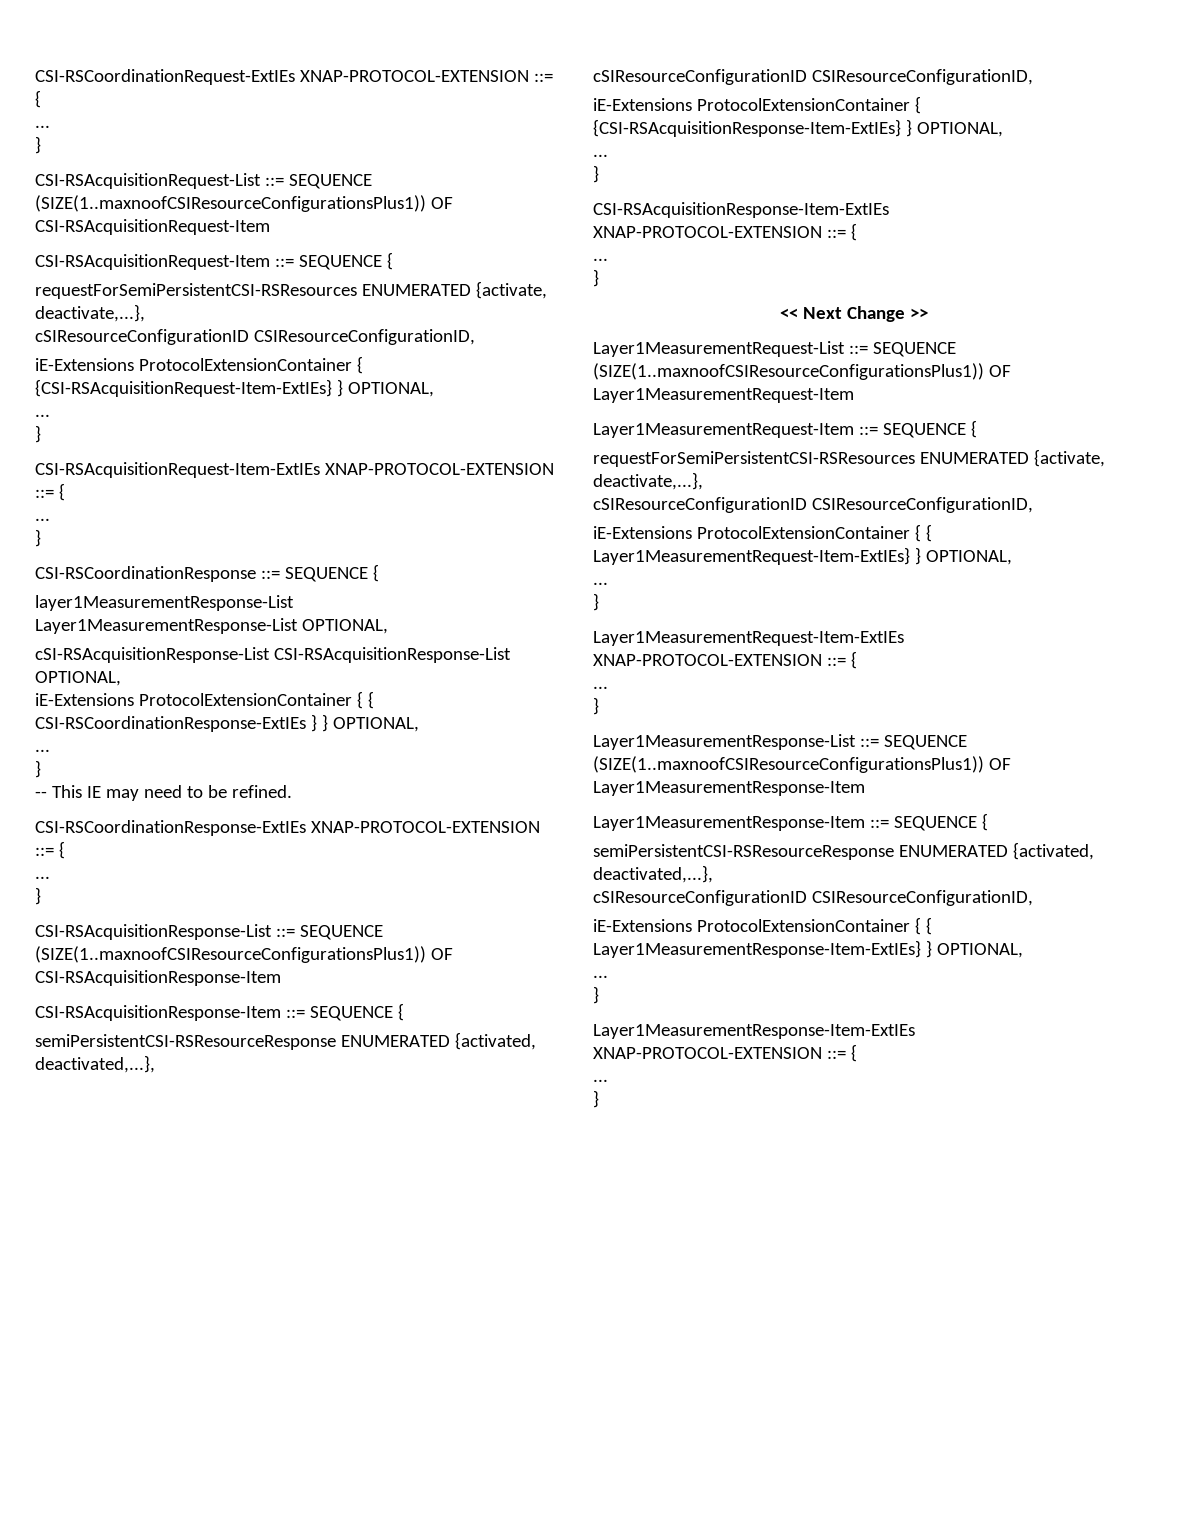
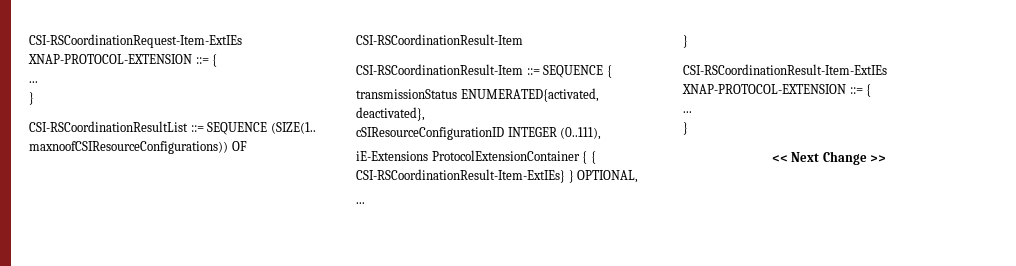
- CSI-RSCoordinationRequest-ExtIEs XNAP-PROTOCOL-EXTENSION ::= {
+ CSI-RSCoordinationRequest-Item-ExtIEs XNAP-PROTOCOL-EXTENSION ::= {
  ...
  }
- CSI-RSAcquisitionRequest-List ::= SEQUENCE (SIZE(1..maxnoofCSIResourceConfigurationsPlus1)) OF CSI-RSAcquisitionRequest-Item
- CSI-RSAcquisitionRequest-Item ::= SEQUENCE {
- requestForSemiPersistentCSI-RSResources ENUMERATED {activate, deactivate,...},
- cSIResourceConfigurationID CSIResourceConfigurationID,
- iE-Extensions ProtocolExtensionContainer { {CSI-RSAcquisitionRequest-Item-ExtIEs} } OPTIONAL,
+ CSI-RSCoordinationResultList ::= SEQUENCE (SIZE(1.. maxnoofCSIResourceConfigurations)) OF CSI-RSCoordinationResult-Item
+ CSI-RSCoordinationResult-Item ::= SEQUENCE {
+ transmissionStatus ENUMERATED{activated, deactivated},
+ cSIResourceConfigurationID INTEGER (0..111),
+ iE-Extensions ProtocolExtensionContainer { { CSI-RSCoordinationResult-Item-ExtIEs} } OPTIONAL,
  ...
  }
- CSI-RSAcquisitionRequest-Item-ExtIEs XNAP-PROTOCOL-EXTENSION ::= {
- ...
- }
- CSI-RSCoordinationResponse ::= SEQUENCE {
- layer1MeasurementResponse-List Layer1MeasurementResponse-List OPTIONAL,
- cSI-RSAcquisitionResponse-List CSI-RSAcquisitionResponse-List OPTIONAL,
- iE-Extensions ProtocolExtensionContainer { { CSI-RSCoordinationResponse-ExtIEs } } OPTIONAL,
- ...
- }
- -- This IE may need to be refined.
- CSI-RSCoordinationResponse-ExtIEs XNAP-PROTOCOL-EXTENSION ::= {
- ...
- }
- CSI-RSAcquisitionResponse-List ::= SEQUENCE (SIZE(1..maxnoofCSIResourceConfigurationsPlus1)) OF CSI-RSAcquisitionResponse-Item
- CSI-RSAcquisitionResponse-Item ::= SEQUENCE {
- semiPersistentCSI-RSResourceResponse ENUMERATED {activated, deactivated,...},
- cSIResourceConfigurationID CSIResourceConfigurationID,
- iE-Extensions ProtocolExtensionContainer { {CSI-RSAcquisitionResponse-Item-ExtIEs} } OPTIONAL,
- ...
- }
- CSI-RSAcquisitionResponse-Item-ExtIEs XNAP-PROTOCOL-EXTENSION ::= {
+ CSI-RSCoordinationResult-Item-ExtIEs XNAP-PROTOCOL-EXTENSION ::= {
- Layer1MeasurementRequest-List ::= SEQUENCE (SIZE(1..maxnoofCSIResourceConfigurationsPlus1)) OF Layer1MeasurementRequest-Item
- Layer1MeasurementRequest-Item ::= SEQUENCE {
- requestForSemiPersistentCSI-RSResources ENUMERATED {activate, deactivate,...},
- cSIResourceConfigurationID CSIResourceConfigurationID,
- iE-Extensions ProtocolExtensionContainer { { Layer1MeasurementRequest-Item-ExtIEs} } OPTIONAL,
- ...
- }
- Layer1MeasurementRequest-Item-ExtIEs XNAP-PROTOCOL-EXTENSION ::= {
- ...
- }
- Layer1MeasurementResponse-List ::= SEQUENCE (SIZE(1..maxnoofCSIResourceConfigurationsPlus1)) OF Layer1MeasurementResponse-Item
- Layer1MeasurementResponse-Item ::= SEQUENCE {
- semiPersistentCSI-RSResourceResponse ENUMERATED {activated, deactivated,...},
- cSIResourceConfigurationID CSIResourceConfigurationID,
- iE-Extensions ProtocolExtensionContainer { { Layer1MeasurementResponse-Item-ExtIEs} } OPTIONAL,
- ...
- }
- Layer1MeasurementResponse-Item-ExtIEs XNAP-PROTOCOL-EXTENSION ::= {
- ...
- }

